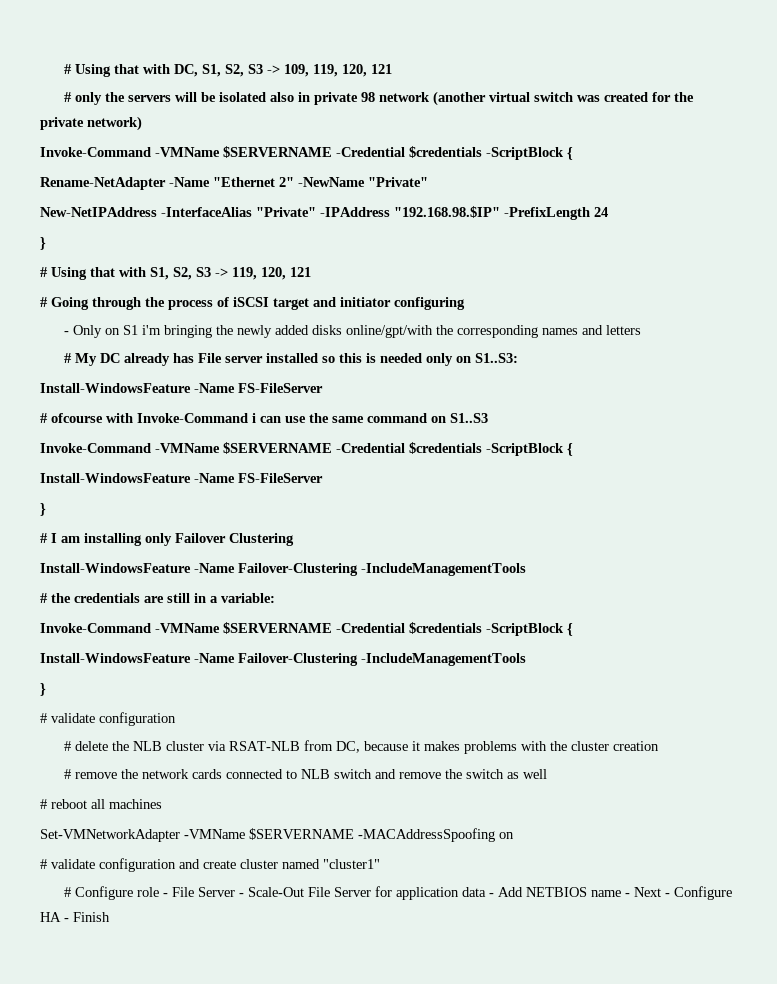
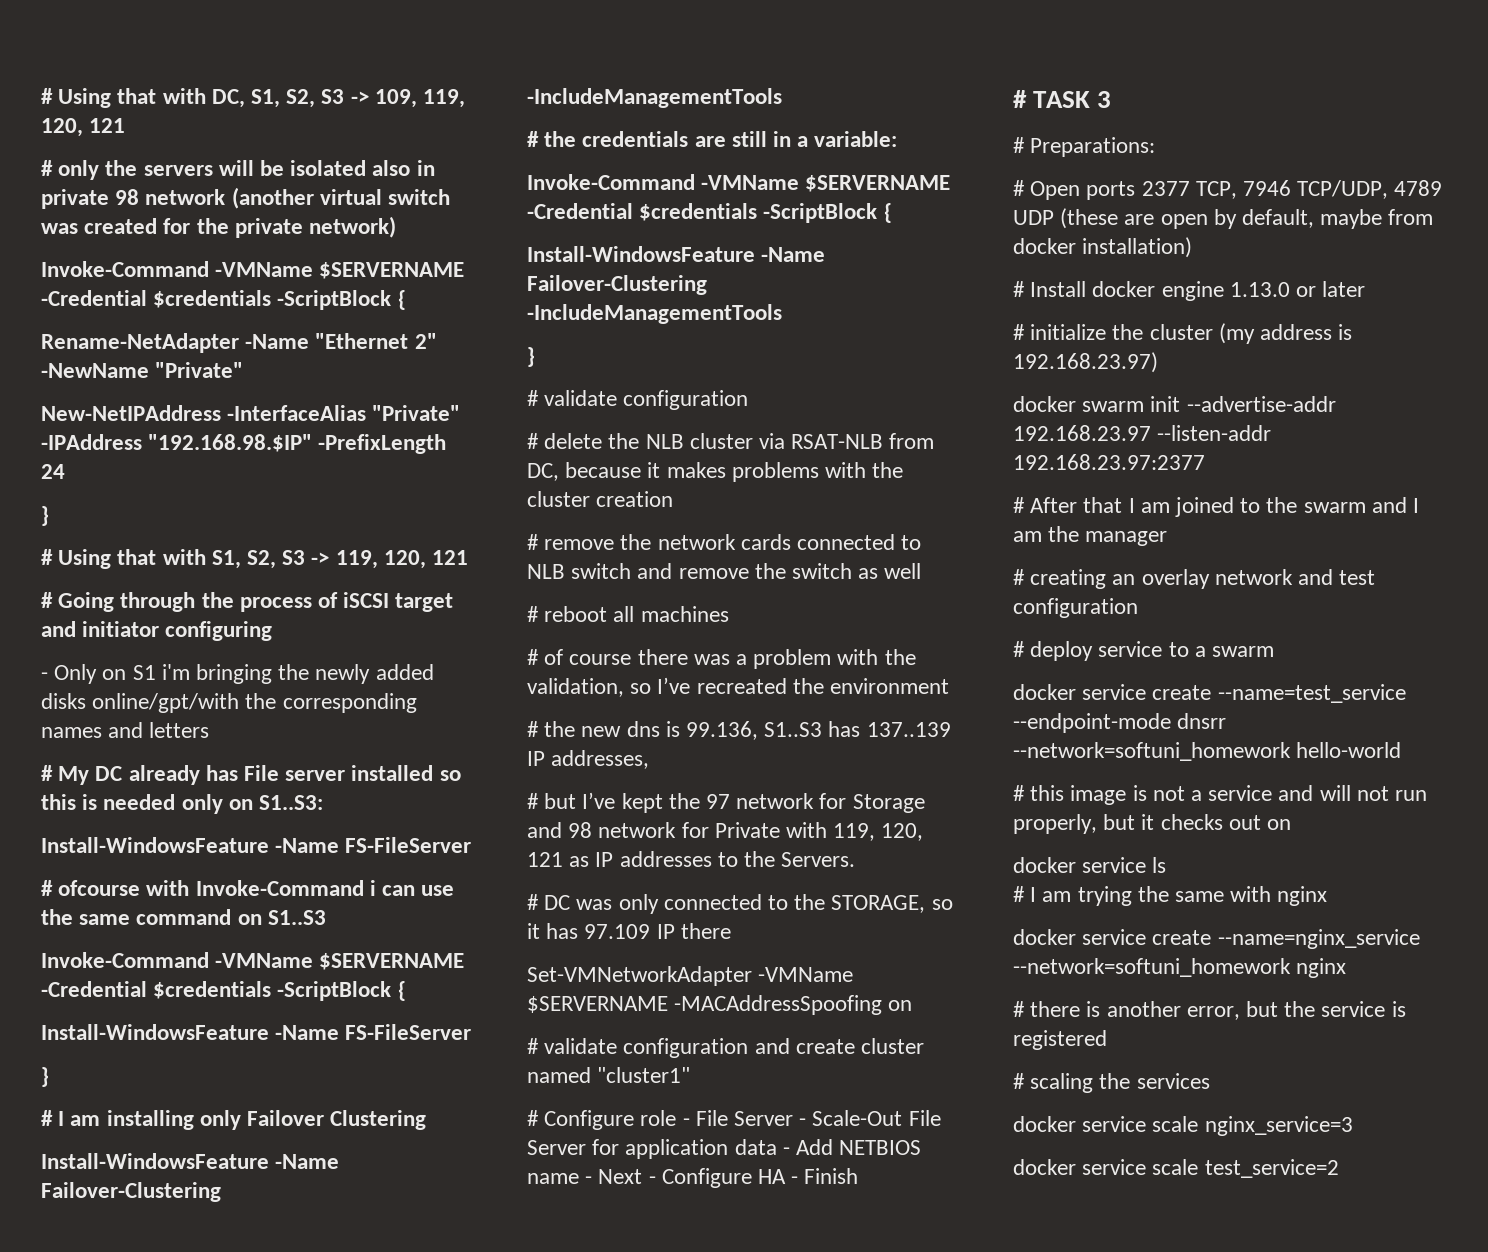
+ # of course there was a problem with the validation, so I’ve recreated the environment
+ # the new dns is 99.136, S1..S3 has 137..139 IP addresses,
+ # but I’ve kept the 97 network for Storage and 98 network for Private with 119, 120, 121 as IP addresses to the Servers.
+ # DC was only connected to the STORAGE, so it has 97.109 IP there
+ # TASK 3
+ # Preparations:
+ # Open ports 2377 TCP, 7946 TCP/UDP, 4789 UDP (these are open by default, maybe from docker installation)
+ # Install docker engine 1.13.0 or later
+ # initialize the cluster (my address is 192.168.23.97)
+ docker swarm init --advertise-addr 192.168.23.97 --listen-addr 192.168.23.97:2377
+ # After that I am joined to the swarm and I am the manager
+ # creating an overlay network and test configuration
+ # deploy service to a swarm
+ docker service create --name=test_service --endpoint-mode dnsrr --network=softuni_homework hello-world
+ # this image is not a service and will not run properly, but it checks out on
+ docker service ls
+ # I am trying the same with nginx
+ docker service create --name=nginx_service --network=softuni_homework nginx
+ # there is another error, but the service is registered
+ # scaling the services
+ docker service scale nginx_service=3
+ docker service scale test_service=2

